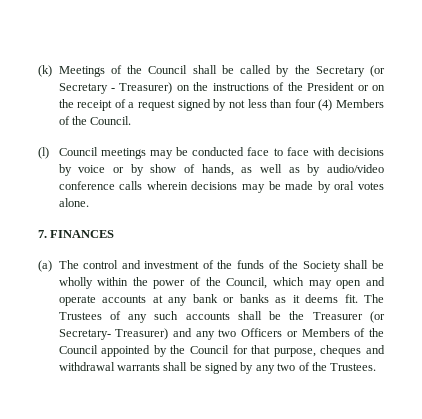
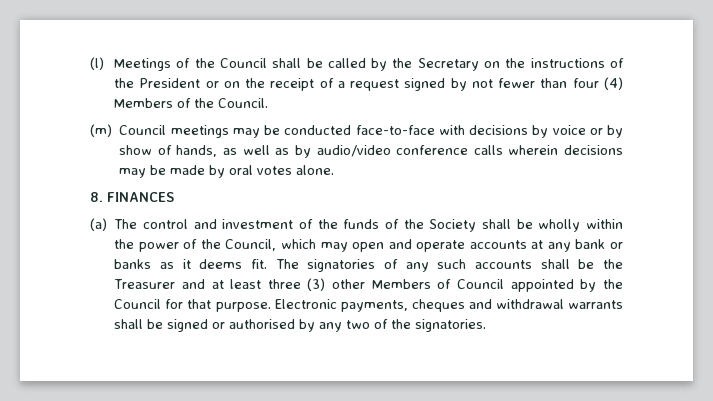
- (k) Meetings of the Council shall be called by the Secretary (or Secretary - Treasurer) on the instructions of the President or on the receipt of a request signed by not less than four (4) Members of the Council.
+ (l) Meetings of the Council shall be called by the Secretary on the instructions of the President or on the receipt of a request signed by not fewer than four (4) Members of the Council.
- (l) Council meetings may be conducted face to face with decisions by voice or by show of hands, as well as by audio/video conference calls wherein decisions may be made by oral votes alone.
+ (m) Council meetings may be conducted face-to-face with decisions by voice or by show of hands, as well as by audio/video conference calls wherein decisions may be made by oral votes alone.
- 7. FINANCES
+ 8. FINANCES
- The Trustees of any such accounts shall be the Treasurer (or Secretary- Treasurer) and any two Officers or Members of the Council appointed by the Council for that purpose, cheques and withdrawal warrants shall be signed by any two of the Trustees.
+ The signatories of any such accounts shall be the Treasurer and at least three (3) other Members of Council appointed by the Council for that purpose. Electronic payments, cheques and withdrawal warrants shall be signed or authorised by any two of the signatories.

